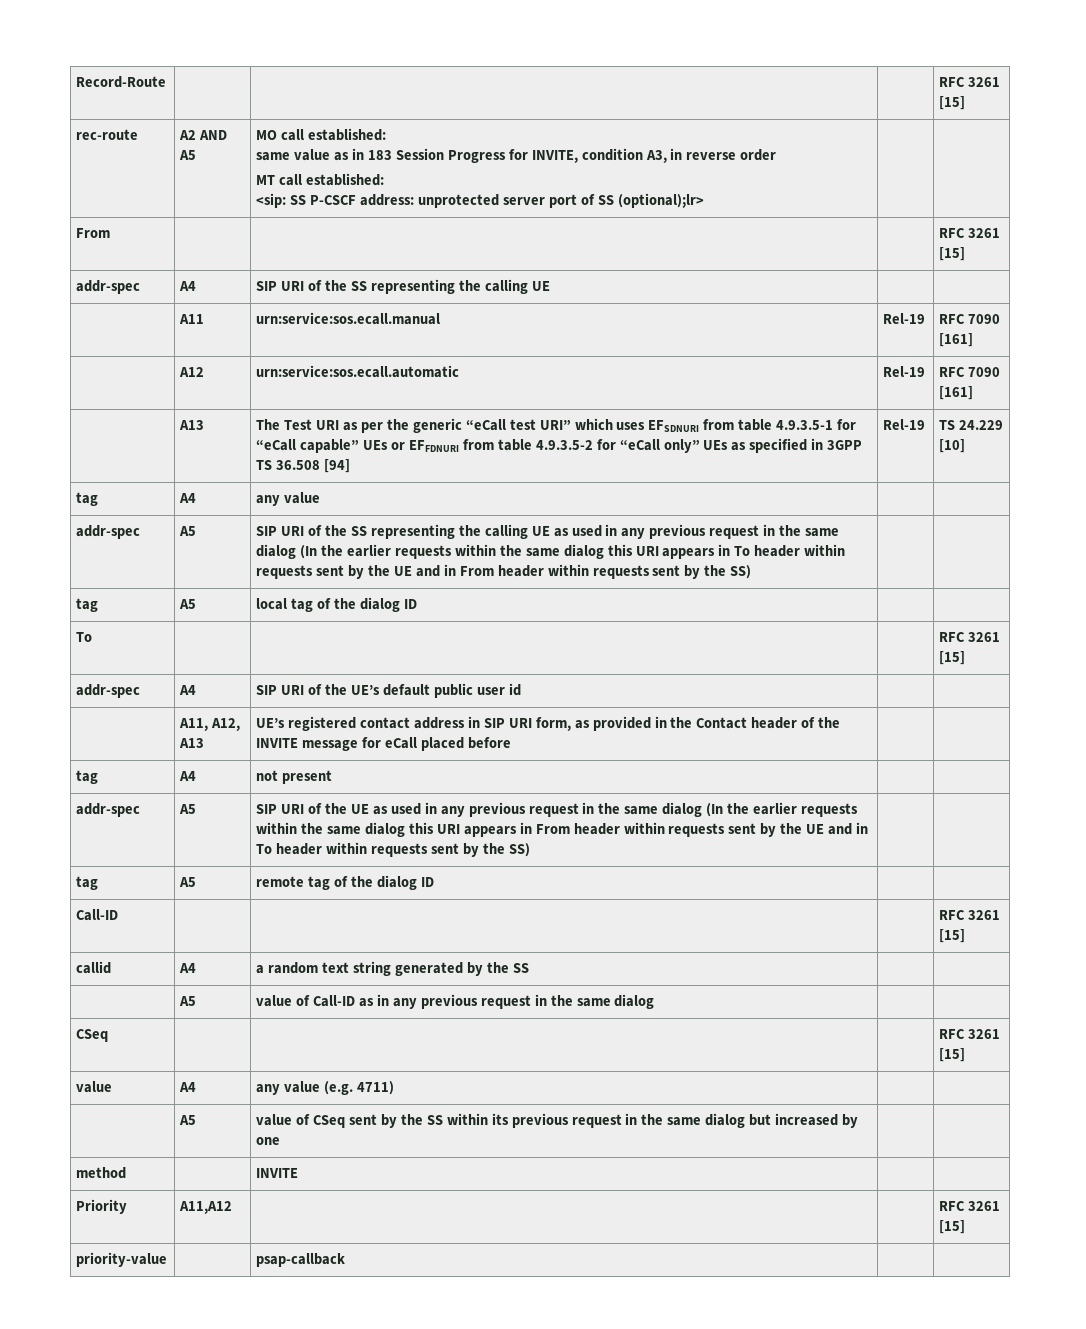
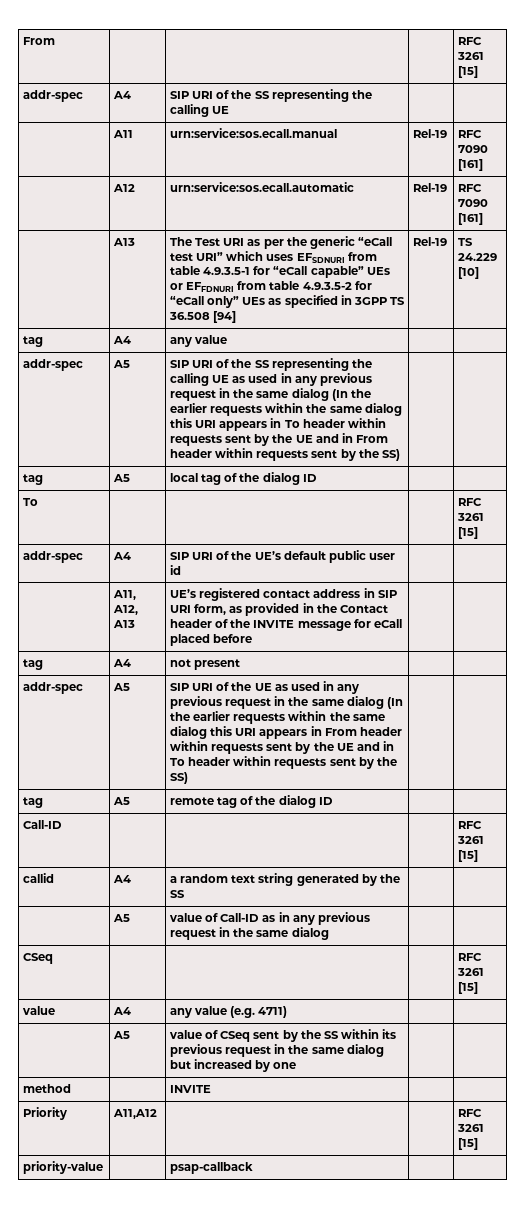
- Record-Route | | | | RFC 3261 [15]
- rec-route | A2 AND A5 | MO call established:
- same value as in 183 Session Progress for INVITE, condition A3, in reverse order
- MT call established:
- <sip: SS P-CSCF address: unprotected server port of SS (optional);lr> | |

